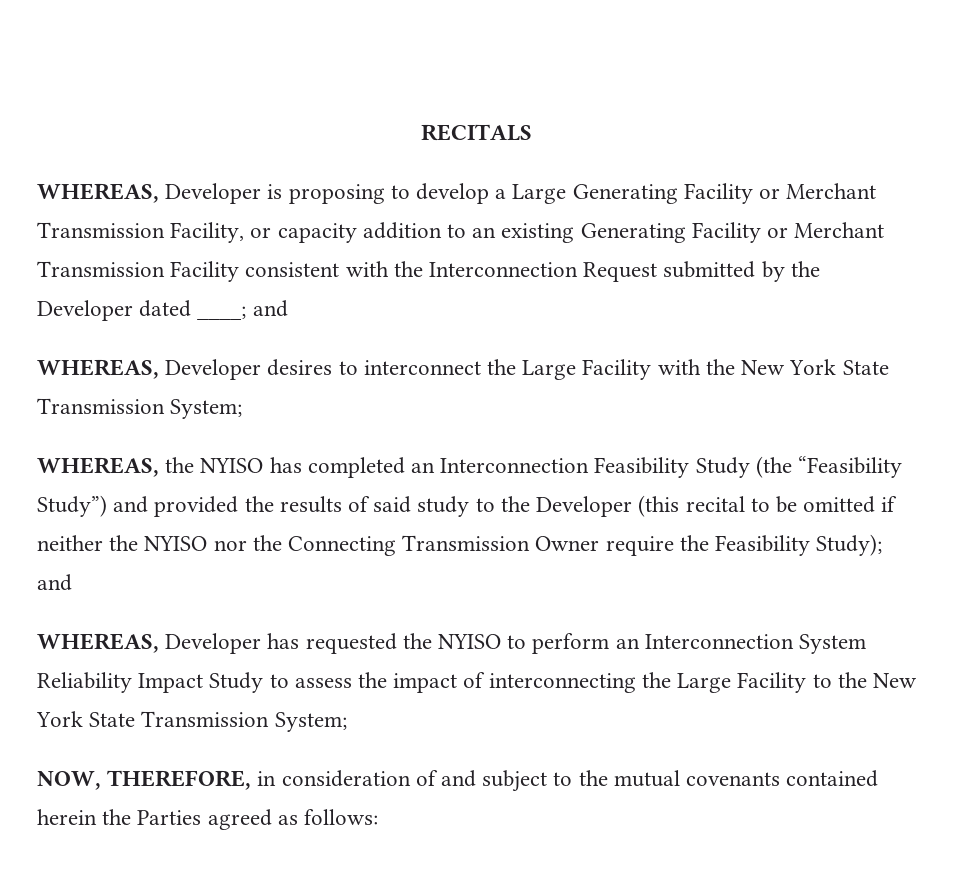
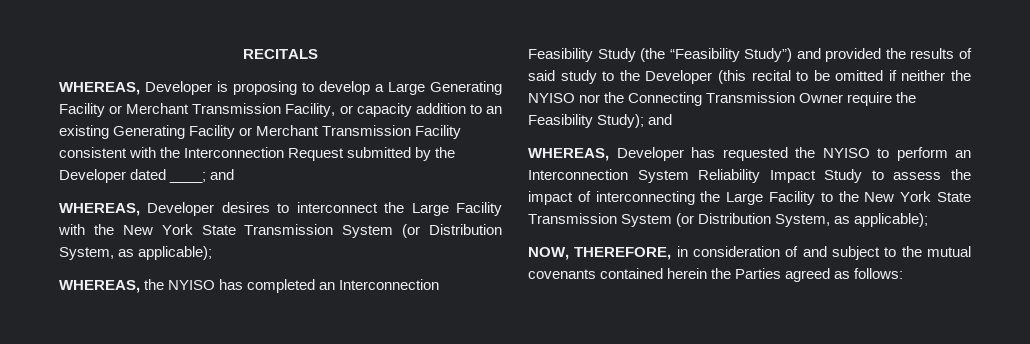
- WHEREAS, Developer desires to interconnect the Large Facility with the New York State Transmission System;
+ WHEREAS, Developer desires to interconnect the Large Facility with the New York State Transmission System (or Distribution System, as applicable);
- WHEREAS, Developer has requested the NYISO to perform an Interconnection System Reliability Impact Study to assess the impact of interconnecting the Large Facility to the New York State Transmission System;
+ WHEREAS, Developer has requested the NYISO to perform an Interconnection System Reliability Impact Study to assess the impact of interconnecting the Large Facility to the New York State Transmission System (or Distribution System, as applicable);

